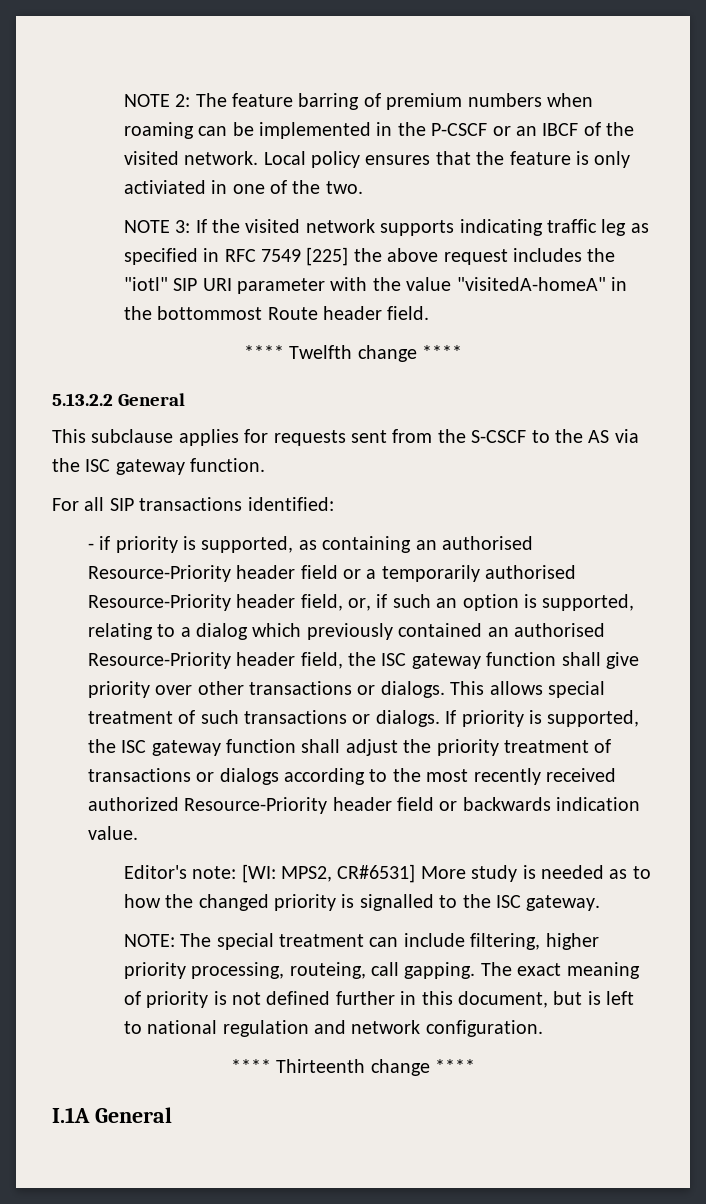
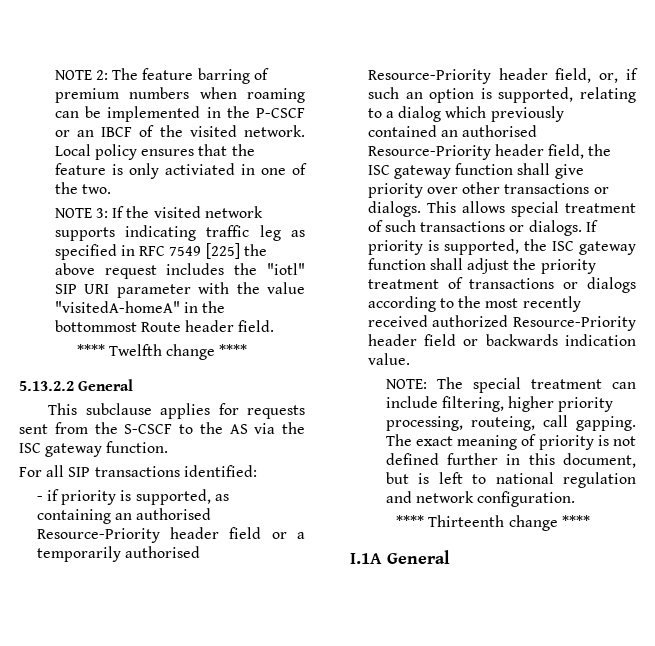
- Editor's note: [WI: MPS2, CR#6531] More study is needed as to how the changed priority is signalled to the ISC gateway.

